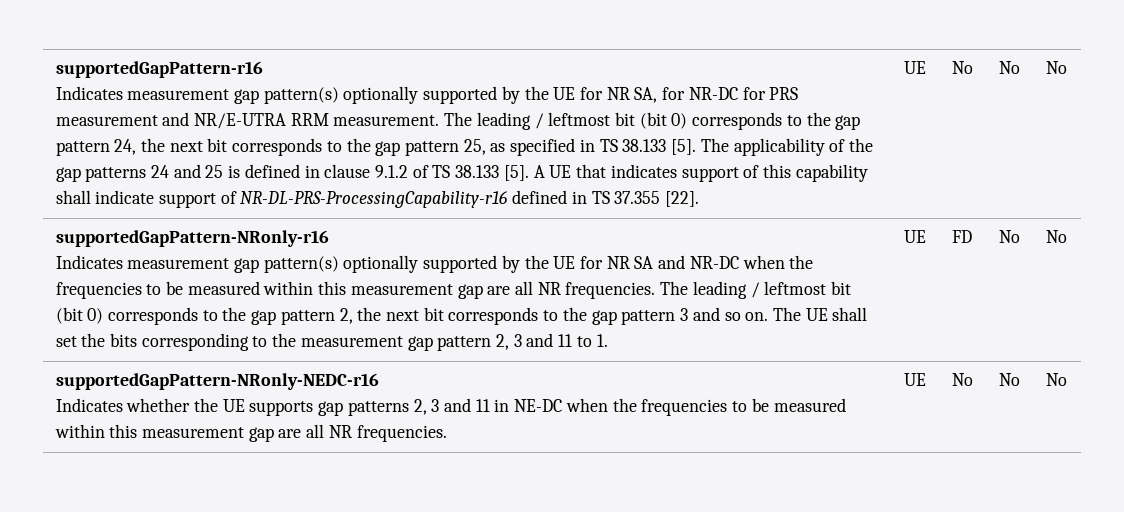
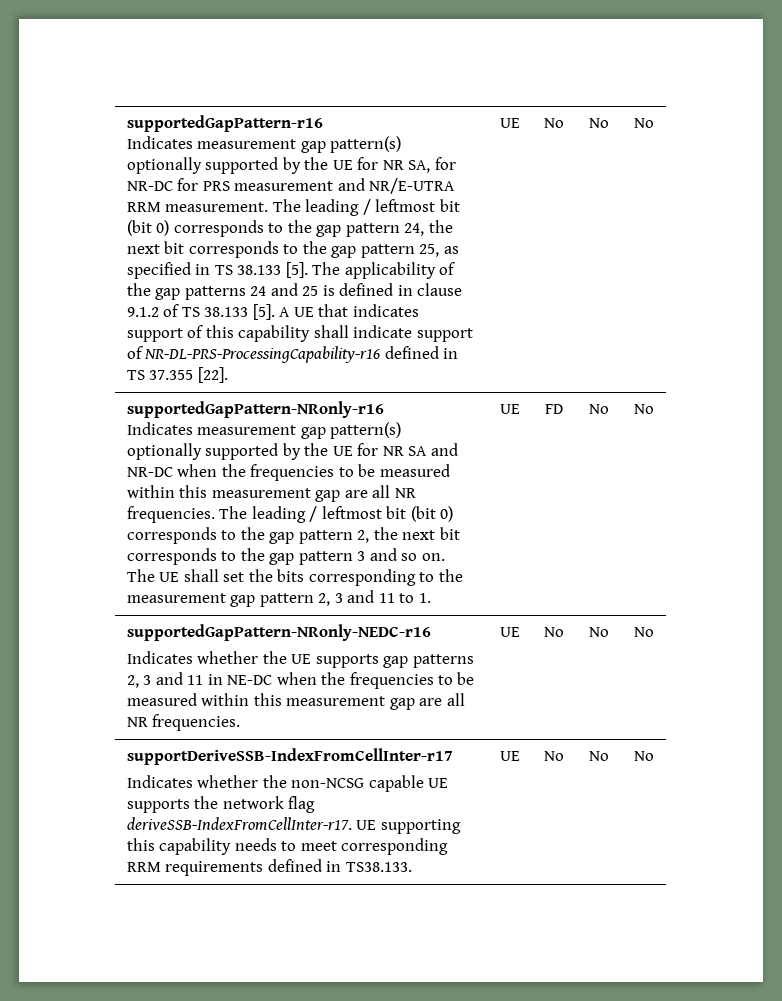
+ supportDeriveSSB-IndexFromCellInter-r17
+ Indicates whether the non-NCSG capable UE supports the network flag deriveSSB-IndexFromCellInter-r17. UE supporting this capability needs to meet corresponding RRM requirements defined in TS38.133. | UE | No | No | No

